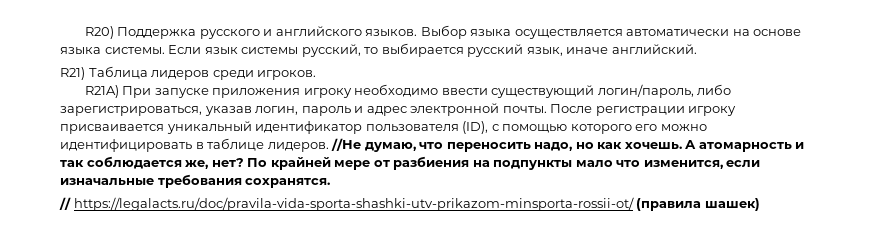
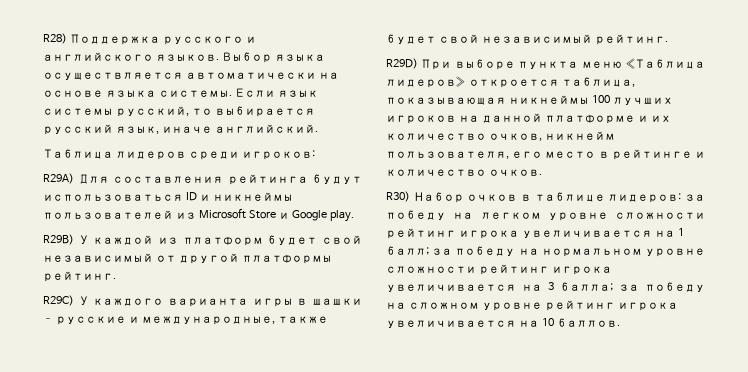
- R20) Поддержка русского и английского языков.
+ R28) Поддержка русского и английского языков.
- R21) Таблица лидеров среди игроков.
- R21A) При запуске приложения игроку необходимо ввести существующий логин/пароль, либо зарегистрироваться, указав логин, пароль и адрес электронной почты. После регистрации игроку присваивается уникальный идентификатор пользователя (ID), с помощью которого его можно идентифицировать в таблице лидеров. //Не думаю, что переносить надо, но как хочешь. А атомарность и так соблюдается же, нет? По крайней мере от разбиения на подпункты мало что изменится, если изначальные требования сохранятся.
- // https://legalacts.ru/doc/pravila-vida-sporta-shashki-utv-prikazom-minsporta-rossii-ot/ (правила шашек)
+ Таблица лидеров среди игроков:
+ R29A) Для составления рейтинга будут использоваться ID и никнеймы пользователей из Microsoft Store и Google play.
+ R29B) У каждой из платформ будет свой независимый от другой платформы рейтинг.
+ R29C) У каждого варианта игры в шашки – русские и международные, также будет свой независимый рейтинг.
+ R29D) При выборе пункта меню «Таблица лидеров» откроется таблица, показывающая никнеймы 100 лучших игроков на данной платформе и их количество очков, никнейм пользователя, его место в рейтинге и количество очков.
+ R30) Набор очков в таблице лидеров: за победу на легком уровне сложности рейтинг игрока увеличивается на 1 балл; за победу на нормальном уровне сложности рейтинг игрока увеличивается на 3 балла; за победу на сложном уровне рейтинг игрока увеличивается на 10 баллов.

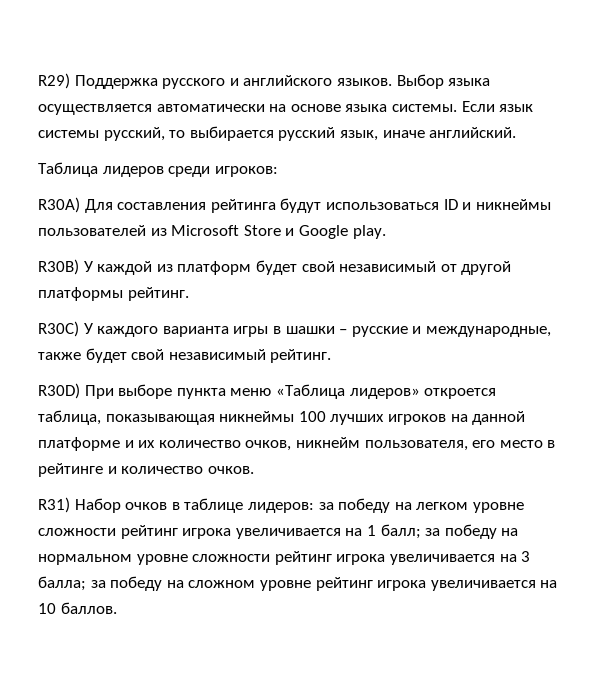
- R28) Поддержка русского и английского языков.
+ R29) Поддержка русского и английского языков.
- R29A) Для составления рейтинга будут использоваться ID и никнеймы пользователей из Microsoft Store и Google play.
+ R30A) Для составления рейтинга будут использоваться ID и никнеймы пользователей из Microsoft Store и Google play.
- R29B) У каждой из платформ будет свой независимый от другой платформы рейтинг.
+ R30B) У каждой из платформ будет свой независимый от другой платформы рейтинг.
- R29C) У каждого варианта игры в шашки – русские и международные, также будет свой независимый рейтинг.
+ R30C) У каждого варианта игры в шашки – русские и международные, также будет свой независимый рейтинг.
- R29D) При выборе пункта меню «Таблица лидеров» откроется таблица, показывающая никнеймы 100 лучших игроков на данной платформе и их количество очков, никнейм пользователя, его место в рейтинге и количество очков.
+ R30D) При выборе пункта меню «Таблица лидеров» откроется таблица, показывающая никнеймы 100 лучших игроков на данной платформе и их количество очков, никнейм пользователя, его место в рейтинге и количество очков.
- R30) Набор очков в таблице лидеров: за победу на легком уровне сложности рейтинг игрока увеличивается на 1 балл; за победу на нормальном уровне сложности рейтинг игрока увеличивается на 3 балла; за победу на сложном уровне рейтинг игрока увеличивается на 10 баллов.
+ R31) Набор очков в таблице лидеров: за победу на легком уровне сложности рейтинг игрока увеличивается на 1 балл; за победу на нормальном уровне сложности рейтинг игрока увеличивается на 3 балла; за победу на сложном уровне рейтинг игрока увеличивается на 10 баллов.

